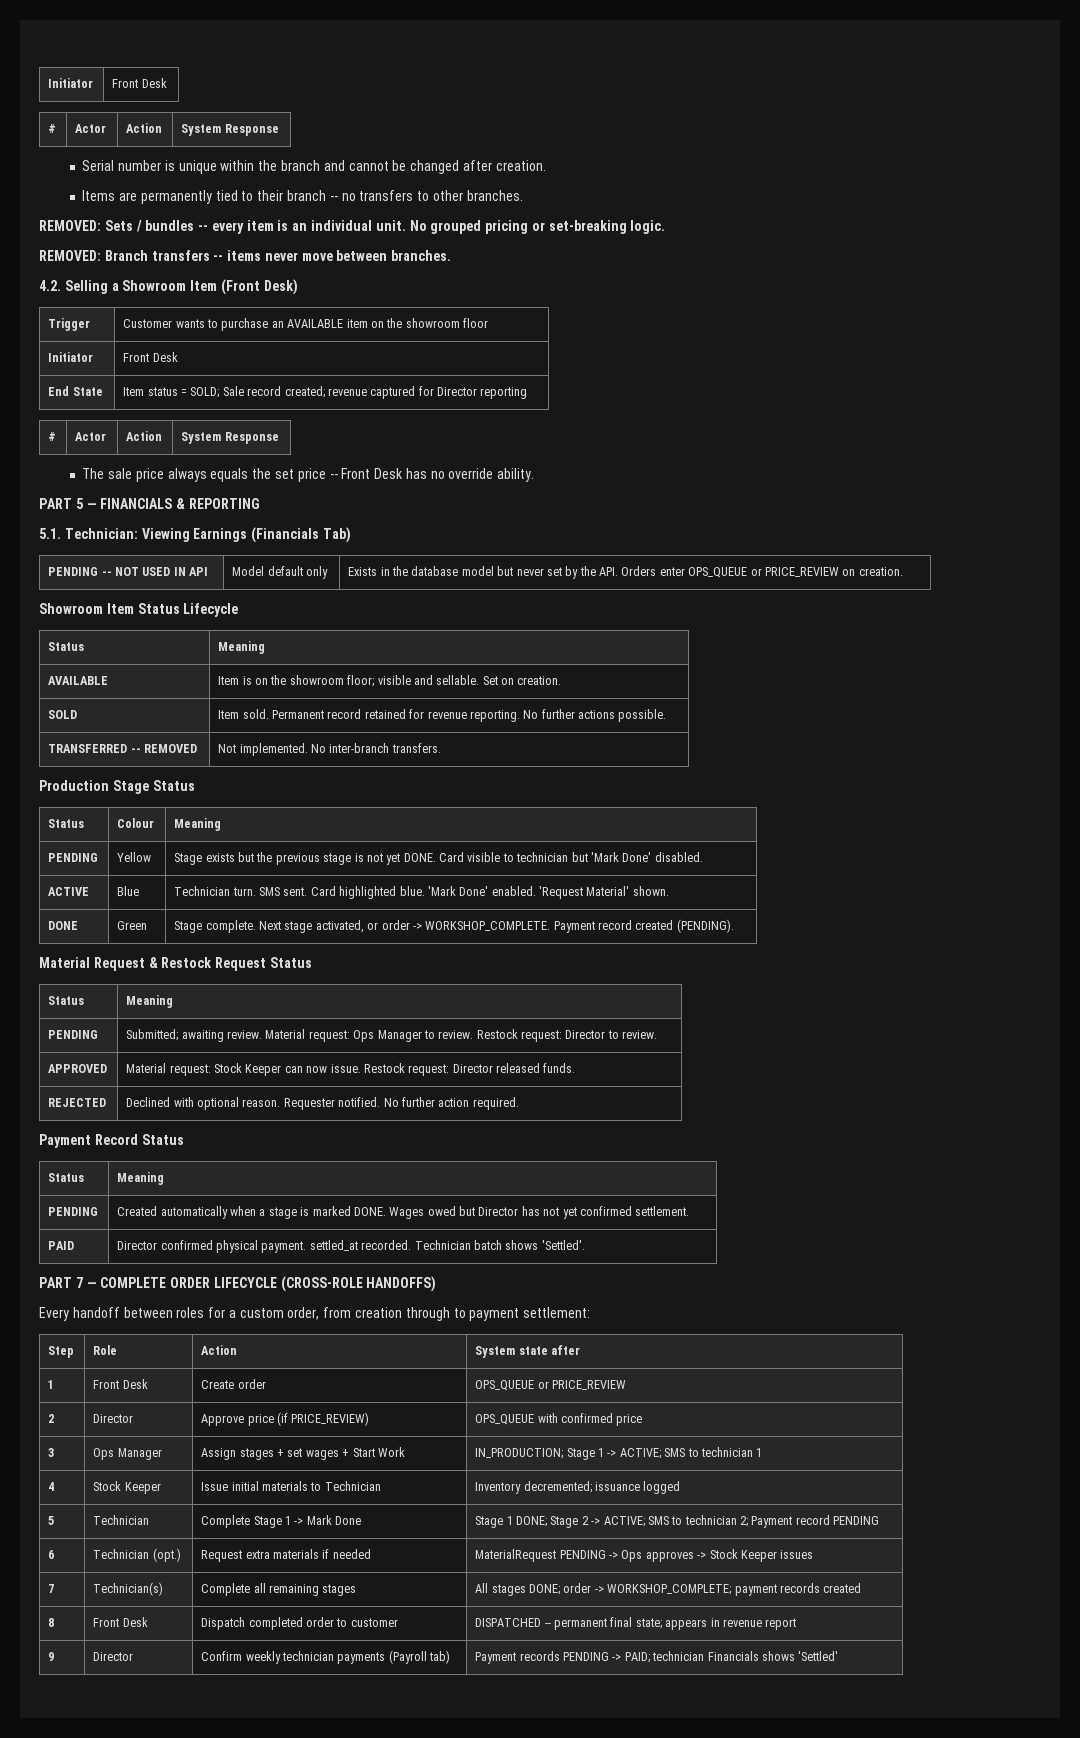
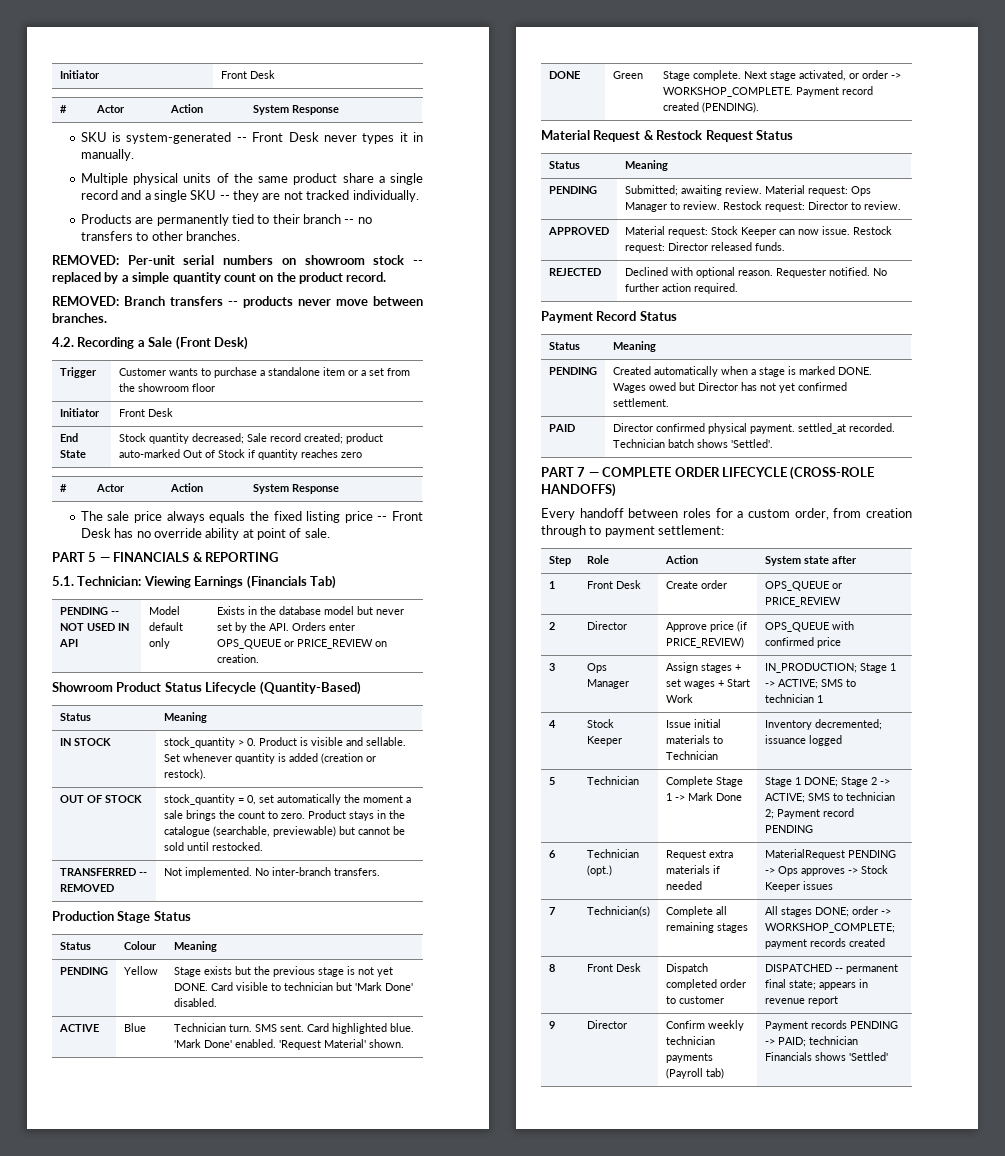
- Serial number is unique within the branch and cannot be changed after creation.
- Items are permanently tied to their branch -- no transfers to other branches.
+ SKU is system-generated -- Front Desk never types it in manually.
+ Multiple physical units of the same product share a single record and a single SKU -- they are not tracked individually.
+ Products are permanently tied to their branch -- no transfers to other branches.
- REMOVED: Sets / bundles -- every item is an individual unit. No grouped pricing or set-breaking logic.
+ REMOVED: Per-unit serial numbers on showroom stock -- replaced by a simple quantity count on the product record.
- REMOVED: Branch transfers -- items never move between branches.
+ REMOVED: Branch transfers -- products never move between branches.
- 4.2. Selling a Showroom Item (Front Desk)
+ 4.2. Recording a Sale (Front Desk)
- Trigger | Customer wants to purchase an AVAILABLE item on the showroom floor
+ Trigger | Customer wants to purchase a standalone item or a set from the showroom floor
- End State | Item status = SOLD; Sale record created; revenue captured for Director reporting
+ End State | Stock quantity decreased; Sale record created; product auto-marked Out of Stock if quantity reaches zero
- The sale price always equals the set price -- Front Desk has no override ability.
+ The sale price always equals the fixed listing price -- Front Desk has no override ability at point of sale.
- Showroom Item Status Lifecycle
+ Showroom Product Status Lifecycle (Quantity-Based)
  Status | Meaning
- AVAILABLE | Item is on the showroom floor; visible and sellable. Set on creation.
- SOLD | Item sold. Permanent record retained for revenue reporting. No further actions possible.
+ IN STOCK | stock_quantity > 0. Product is visible and sellable. Set whenever quantity is added (creation or restock).
+ OUT OF STOCK | stock_quantity = 0, set automatically the moment a sale brings the count to zero. Product stays in the catalogue (searchable, previewable) but cannot be sold until restocked.

